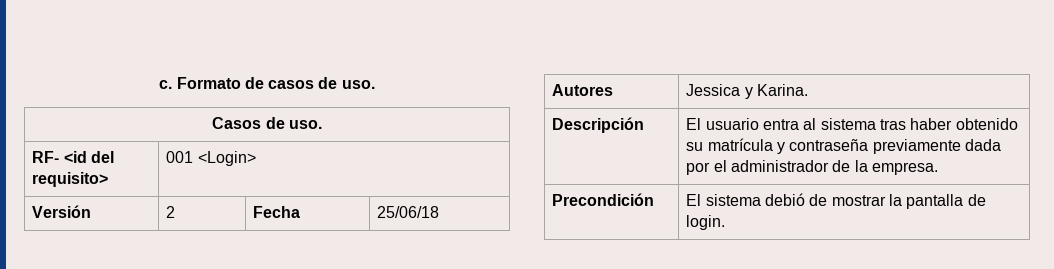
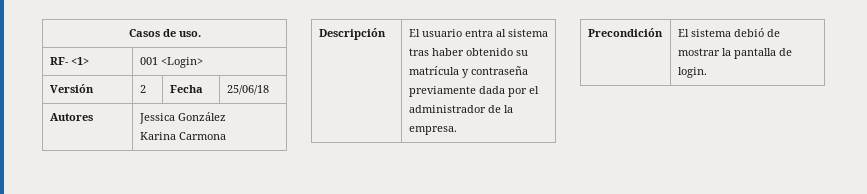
- c. Formato de casos de uso.
- RF- <id del requisito> | 001 <Login>
+ RF- <1> | 001 <Login>
- Autores | Jessica y Karina.
+ Autores | Jessica González
+ Karina Carmona

